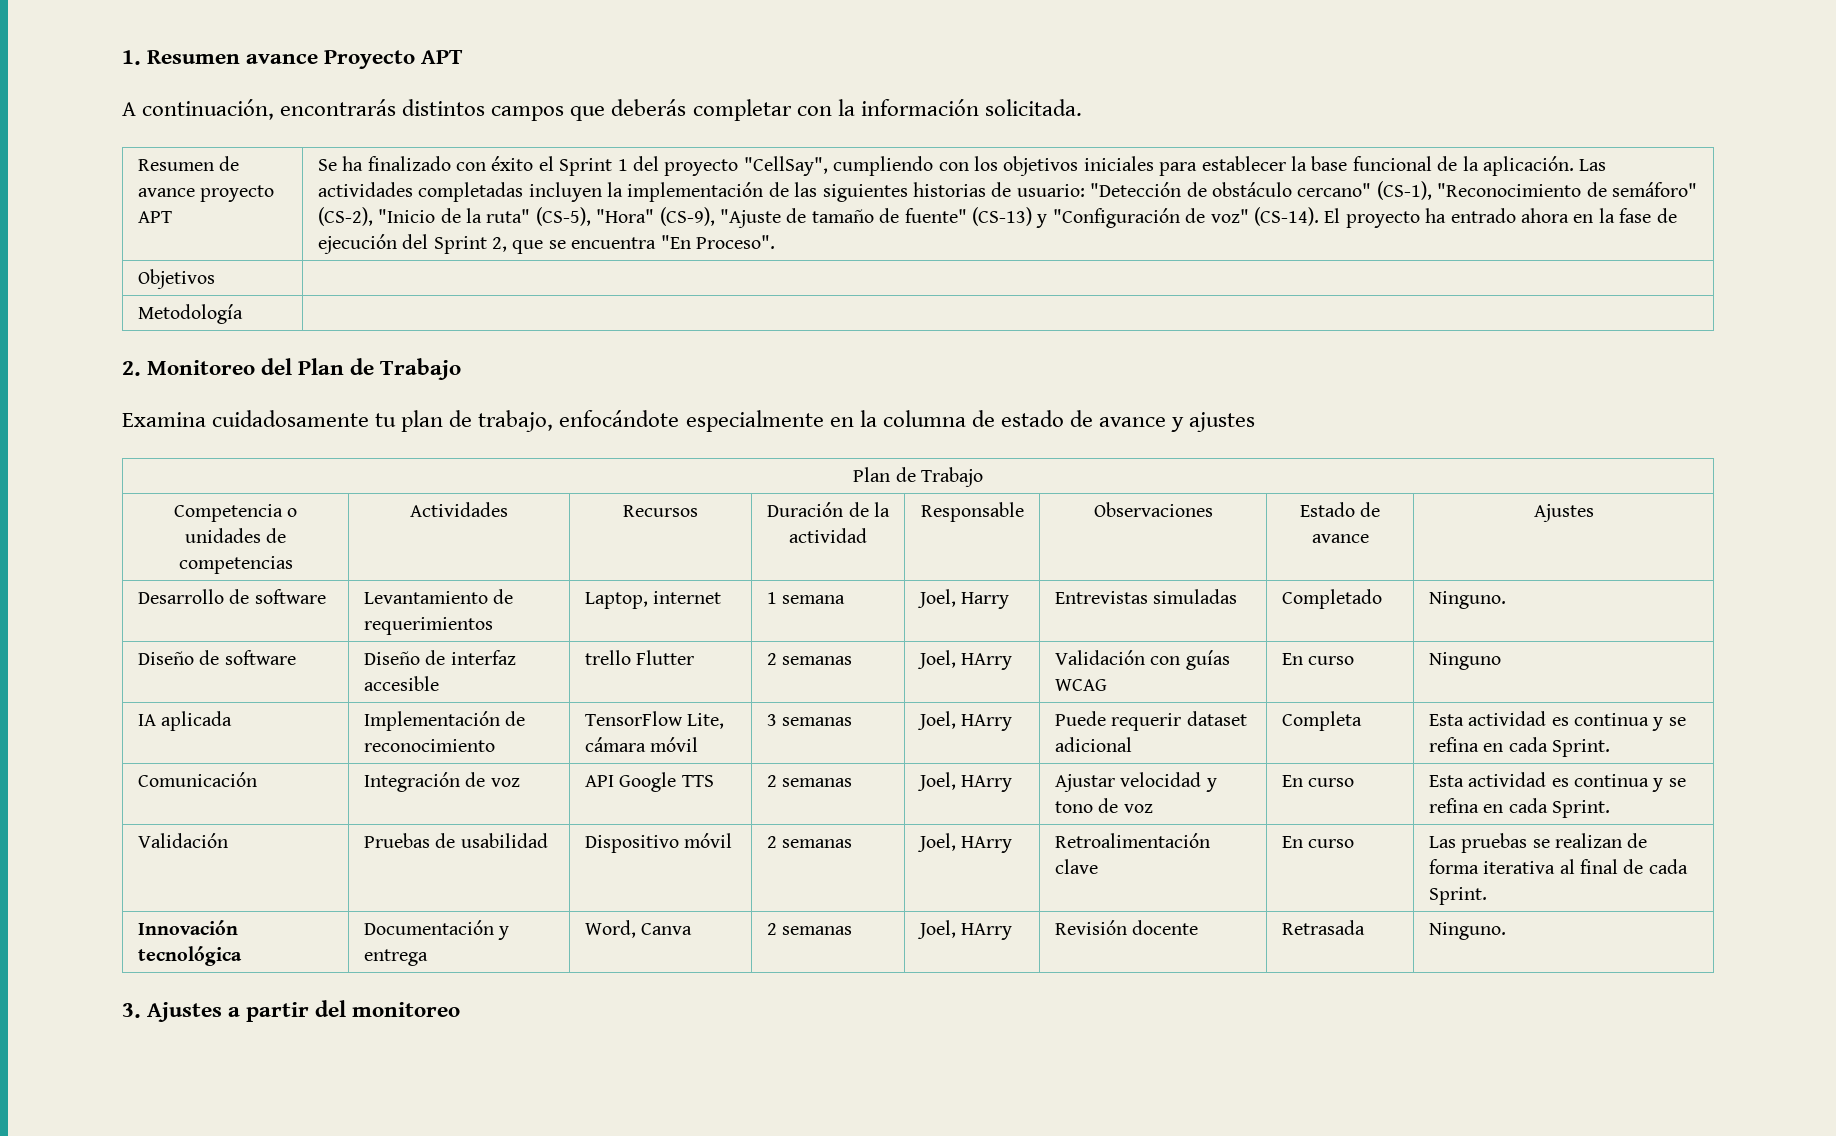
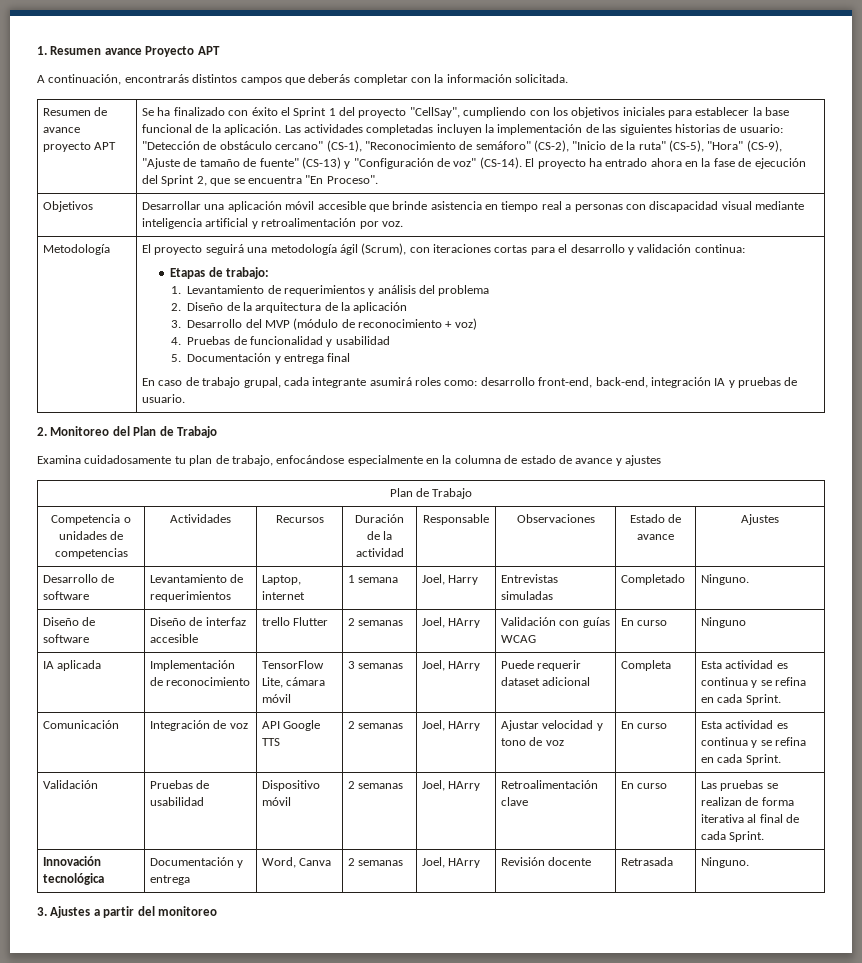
- Objetivos |
- Metodología |
+ Objetivos | Desarrollar una aplicación móvil accesible que brinde asistencia en tiempo real a personas con discapacidad visual mediante inteligencia artificial y retroalimentación por voz.
+ Metodología | El proyecto seguirá una metodología ágil (Scrum), con iteraciones cortas para el desarrollo y validación continua:
+ Etapas de trabajo:
+ 1. Levantamiento de requerimientos y análisis del problema
+ 2. Diseño de la arquitectura de la aplicación
+ 3. Desarrollo del MVP (módulo de reconocimiento + voz)
+ 4. Pruebas de funcionalidad y usabilidad
+ 5. Documentación y entrega final
+ En caso de trabajo grupal, cada integrante asumirá roles como: desarrollo front-end, back-end, integración IA y pruebas de usuario.
- Examina cuidadosamente tu plan de trabajo, enfocándote especialmente en la columna de estado de avance y ajustes
+ Examina cuidadosamente tu plan de trabajo, enfocándose especialmente en la columna de estado de avance y ajustes

